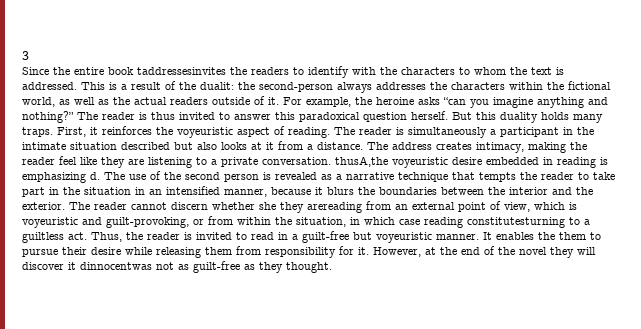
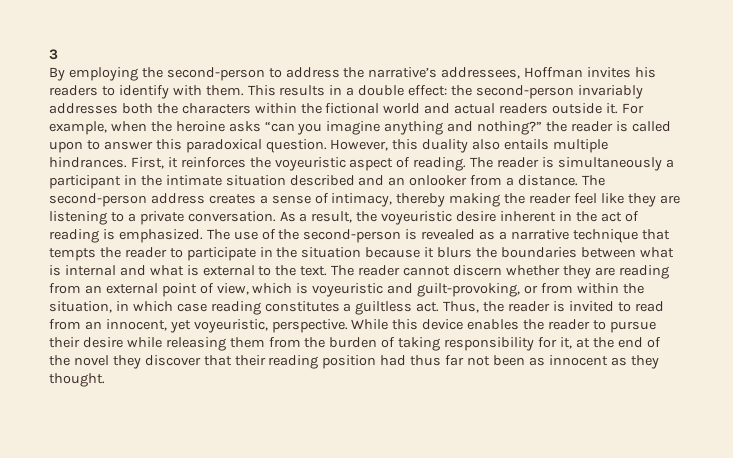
- Since the entire book taddressesinvites the readers to identify with the characters to whom the text is addressed. This is a result of the dualit: the second-person always addresses the characters within the fictional world, as well as the actual readers outside of it.
+ By employing the second-person to address the narrative’s addressees, Hoffman invites his readers to identify with them. This results in a double effect: the second-person invariably addresses both the characters within the fictional world and actual readers outside it.
- For example, the heroine asks “can you imagine anything and nothing?” The reader is thus invited to answer this paradoxical question herself. But this duality holds many traps.
+ For example, when the heroine asks “can you imagine anything and nothing?” the reader is called upon to answer this paradoxical question. However, this duality also entails multiple hindrances.
- The reader is simultaneously a participant in the intimate situation described but also looks at it from a distance.
+ The reader is simultaneously a participant in the intimate situation described and an onlooker from a distance.
- The address creates intimacy, making the reader feel like they are listening to a private conversation. thusA,the voyeuristic desire embedded in reading is emphasizing d.
+ The second-person address creates a sense of intimacy, thereby making the reader feel like they are listening to a private conversation. As a result, the voyeuristic desire inherent in the act of reading is emphasized.
- The use of the second person is revealed as a narrative technique that tempts the reader to take part in the situation in an intensified manner, because it blurs the boundaries between the interior and the exterior.
+ The use of the second-person is revealed as a narrative technique that tempts the reader to participate in the situation because it blurs the boundaries between what is internal and what is external to the text.
- The reader cannot discern whether she they arereading from an external point of view, which is voyeuristic and guilt-provoking, or from within the situation, in which case reading constitutesturning to a guiltless act.
+ The reader cannot discern whether they are reading from an external point of view, which is voyeuristic and guilt-provoking, or from within the situation, in which case reading constitutes a guiltless act.
- Thus, the reader is invited to read in a guilt-free but voyeuristic manner. It enables the them to pursue their desire while releasing them from responsibility for it. However, at the end of the novel they will discover it dinnocentwas not as guilt-free as they thought.
+ Thus, the reader is invited to read from an innocent, yet voyeuristic, perspective. While this device enables the reader to pursue their desire while releasing them from the burden of taking responsibility for it, at the end of the novel they discover that their reading position had thus far not been as innocent as they thought.

